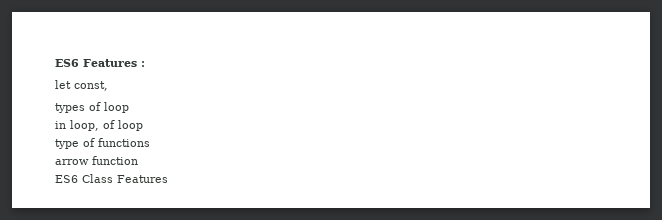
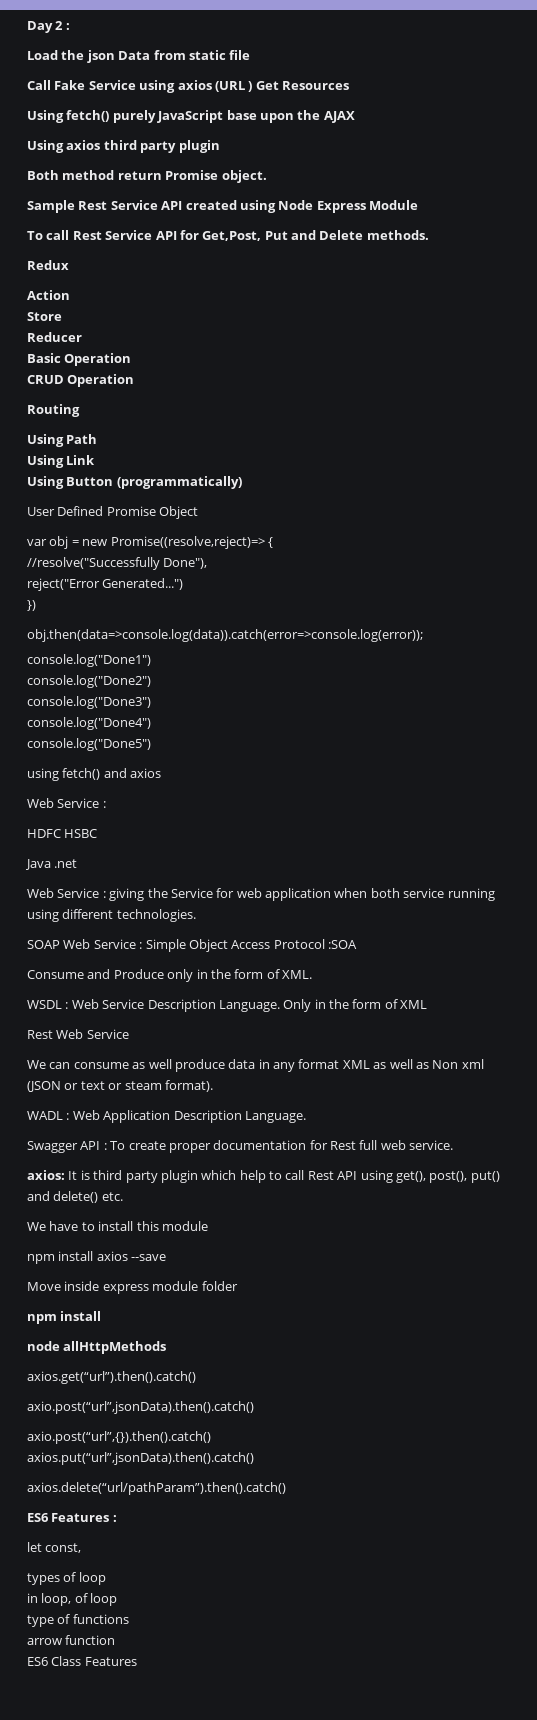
+ Day 2 :
+ Load the json Data from static file
+ Call Fake Service using axios (URL ) Get Resources
+ Using fetch() purely JavaScript base upon the AJAX
+ Using axios third party plugin
+ Both method return Promise object.
+ Sample Rest Service API created using Node Express Module
+ To call Rest Service API for Get,Post, Put and Delete methods.
+ Redux
+ Action
+ Store
+ Reducer
+ Basic Operation
+ CRUD Operation
+ Routing
+ Using Path
+ Using Link
+ Using Button (programmatically)
+ User Defined Promise Object
+ var obj = new Promise((resolve,reject)=> {
+ //resolve("Successfully Done"),
+ reject("Error Generated...")
+ })
+ obj.then(data=>console.log(data)).catch(error=>console.log(error));
+ console.log("Done1")
+ console.log("Done2")
+ console.log("Done3")
+ console.log("Done4")
+ console.log("Done5")
+ using fetch() and axios
+ Web Service :
+ HDFC HSBC
+ Java .net
+ Web Service : giving the Service for web application when both service running using different technologies.
+ SOAP Web Service : Simple Object Access Protocol :SOA
+ Consume and Produce only in the form of XML.
+ WSDL : Web Service Description Language. Only in the form of XML
+ Rest Web Service
+ We can consume as well produce data in any format XML as well as Non xml (JSON or text or steam format).
+ WADL : Web Application Description Language.
+ Swagger API : To create proper documentation for Rest full web service.
+ axios: It is third party plugin which help to call Rest API using get(), post(), put() and delete() etc.
+ We have to install this module
+ npm install axios --save
+ Move inside express module folder
+ npm install
+ node allHttpMethods
+ axios.get(“url”).then().catch()
+ axio.post(“url”,jsonData).then().catch()
+ axio.post(“url”,{}).then().catch()
+ axios.put(“url”,jsonData).then().catch()
+ axios.delete(“url/pathParam”).then().catch()

